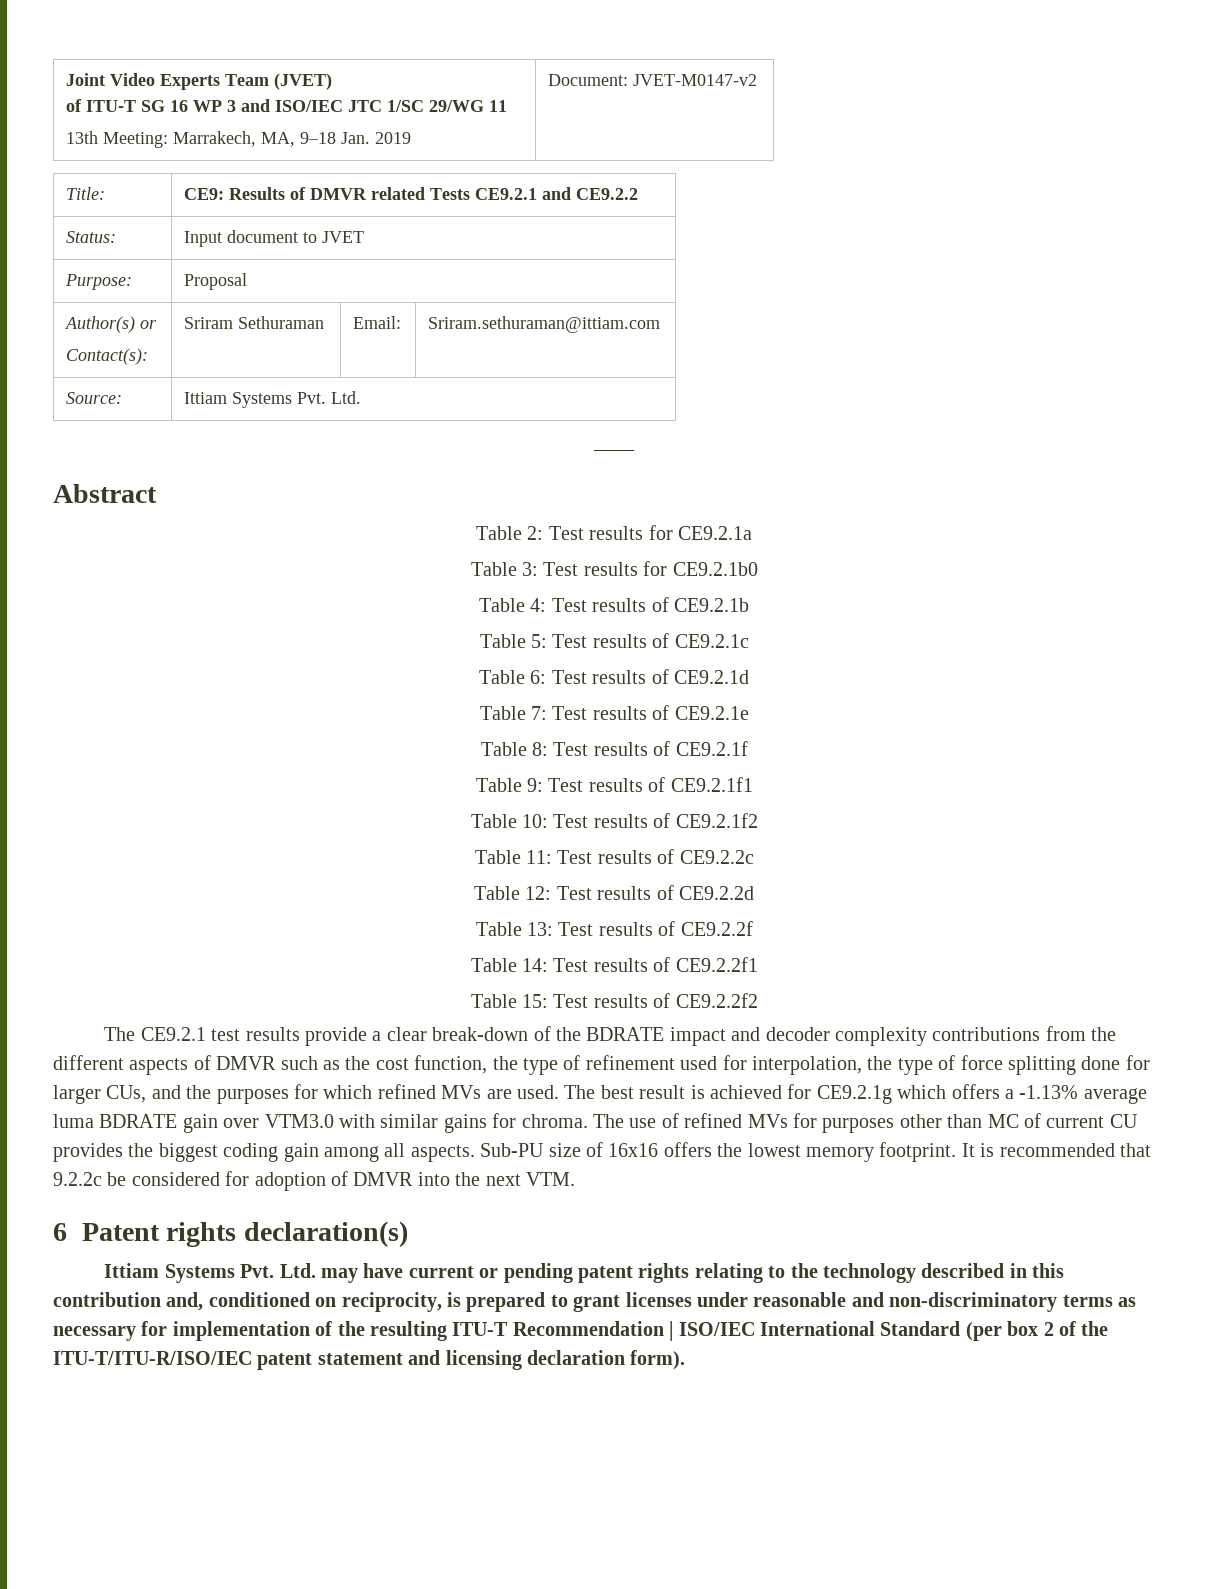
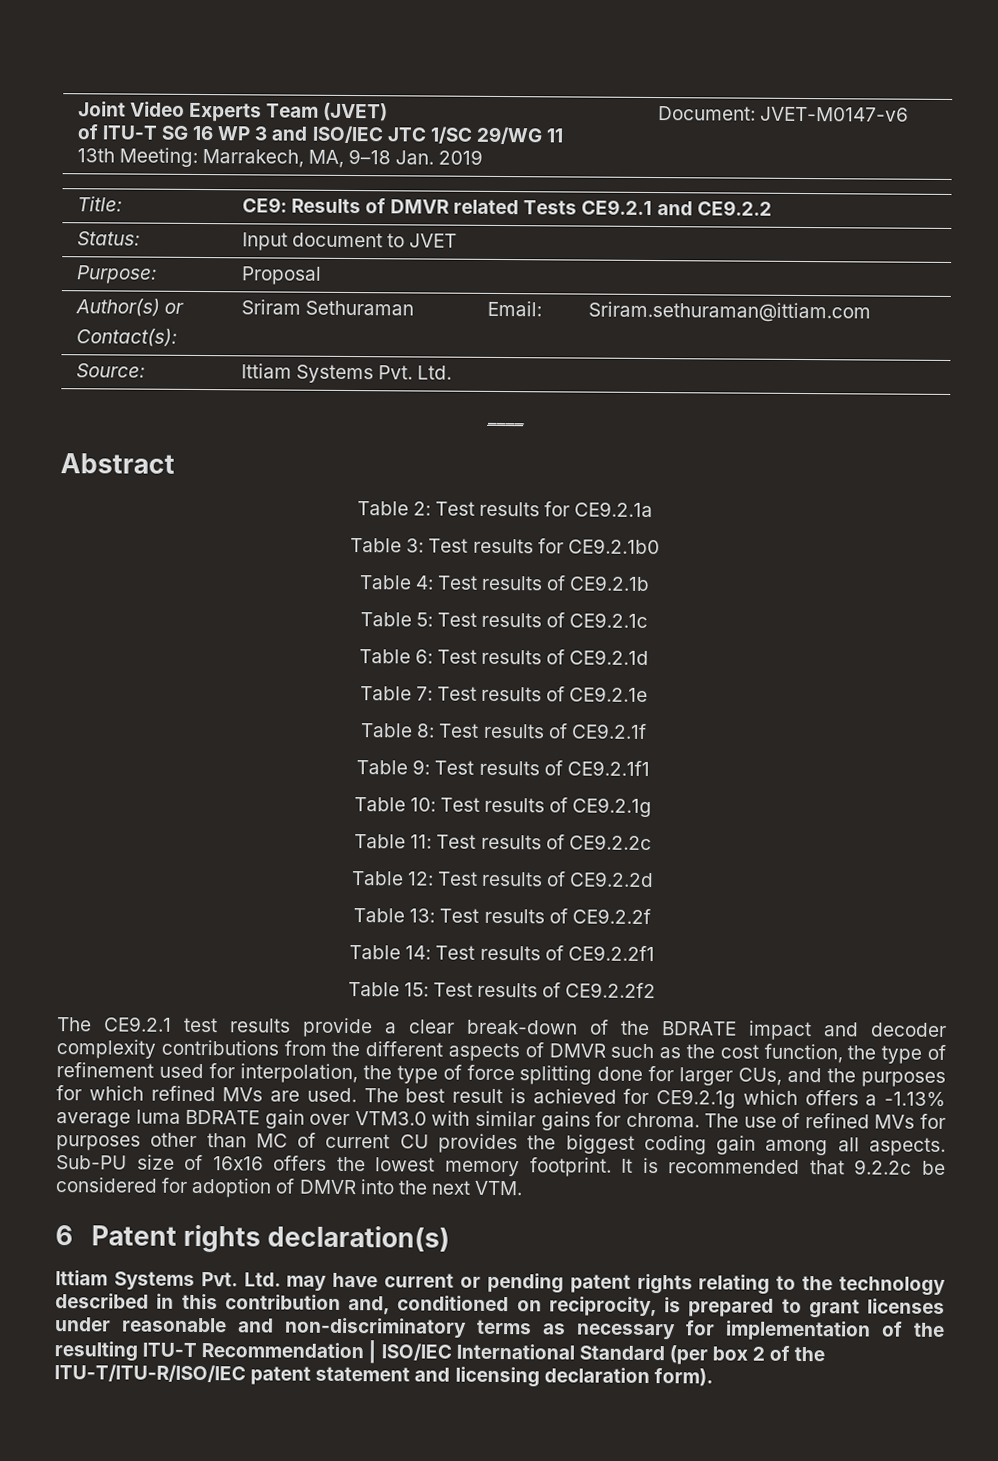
  Joint Video Experts Team (JVET)
  of ITU-T SG 16 WP 3 and ISO/IEC JTC 1/SC 29/WG 11
- 13th Meeting: Marrakech, MA, 9–18 Jan. 2019 | Document: JVET-M0147-v2
+ 13th Meeting: Marrakech, MA, 9–18 Jan. 2019 | Document: JVET-M0147-v6
- Table 10: Test results of CE9.2.1f2
+ Table 10: Test results of CE9.2.1g

